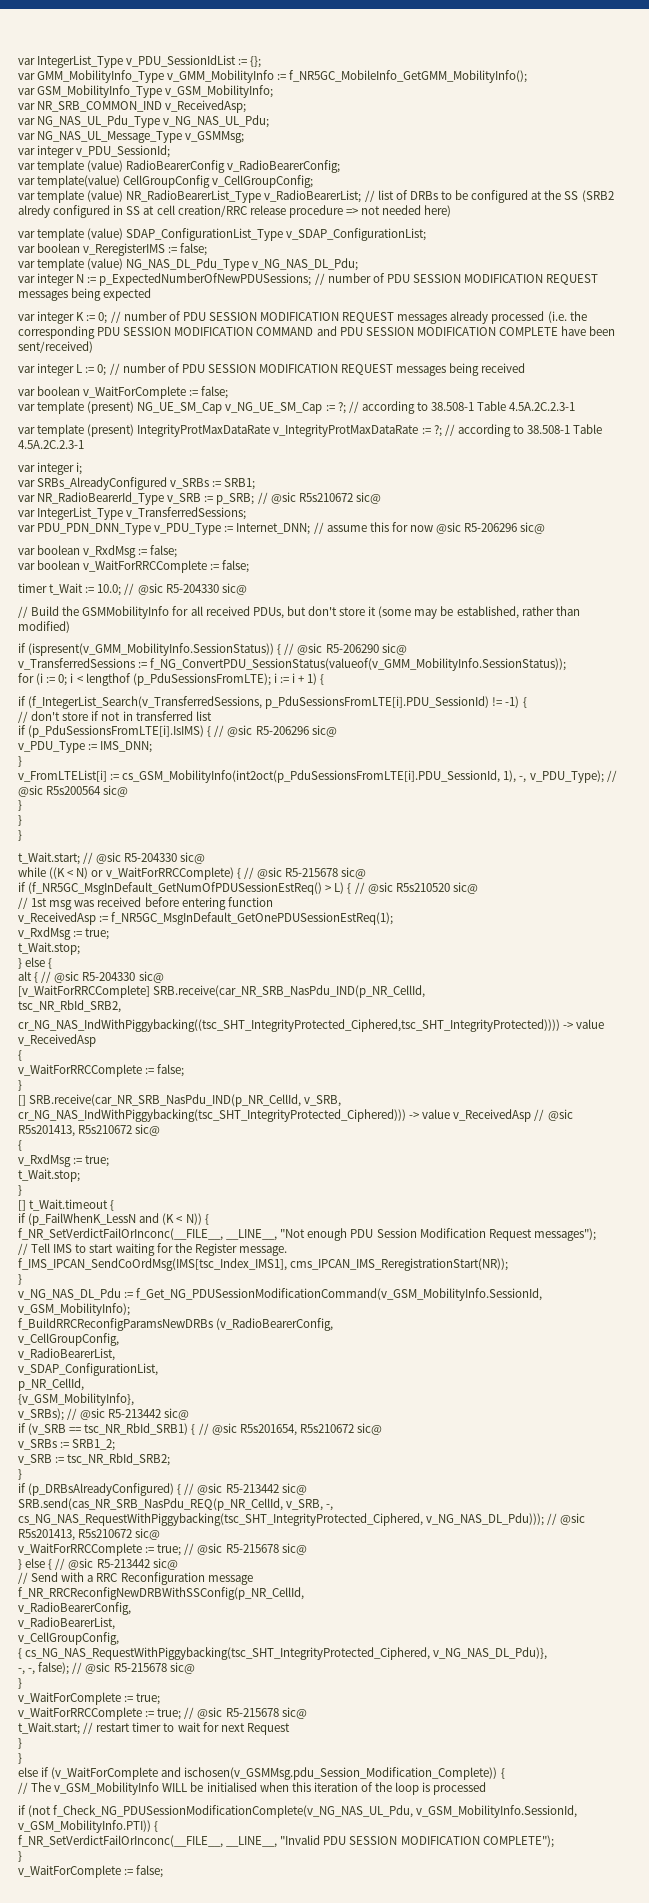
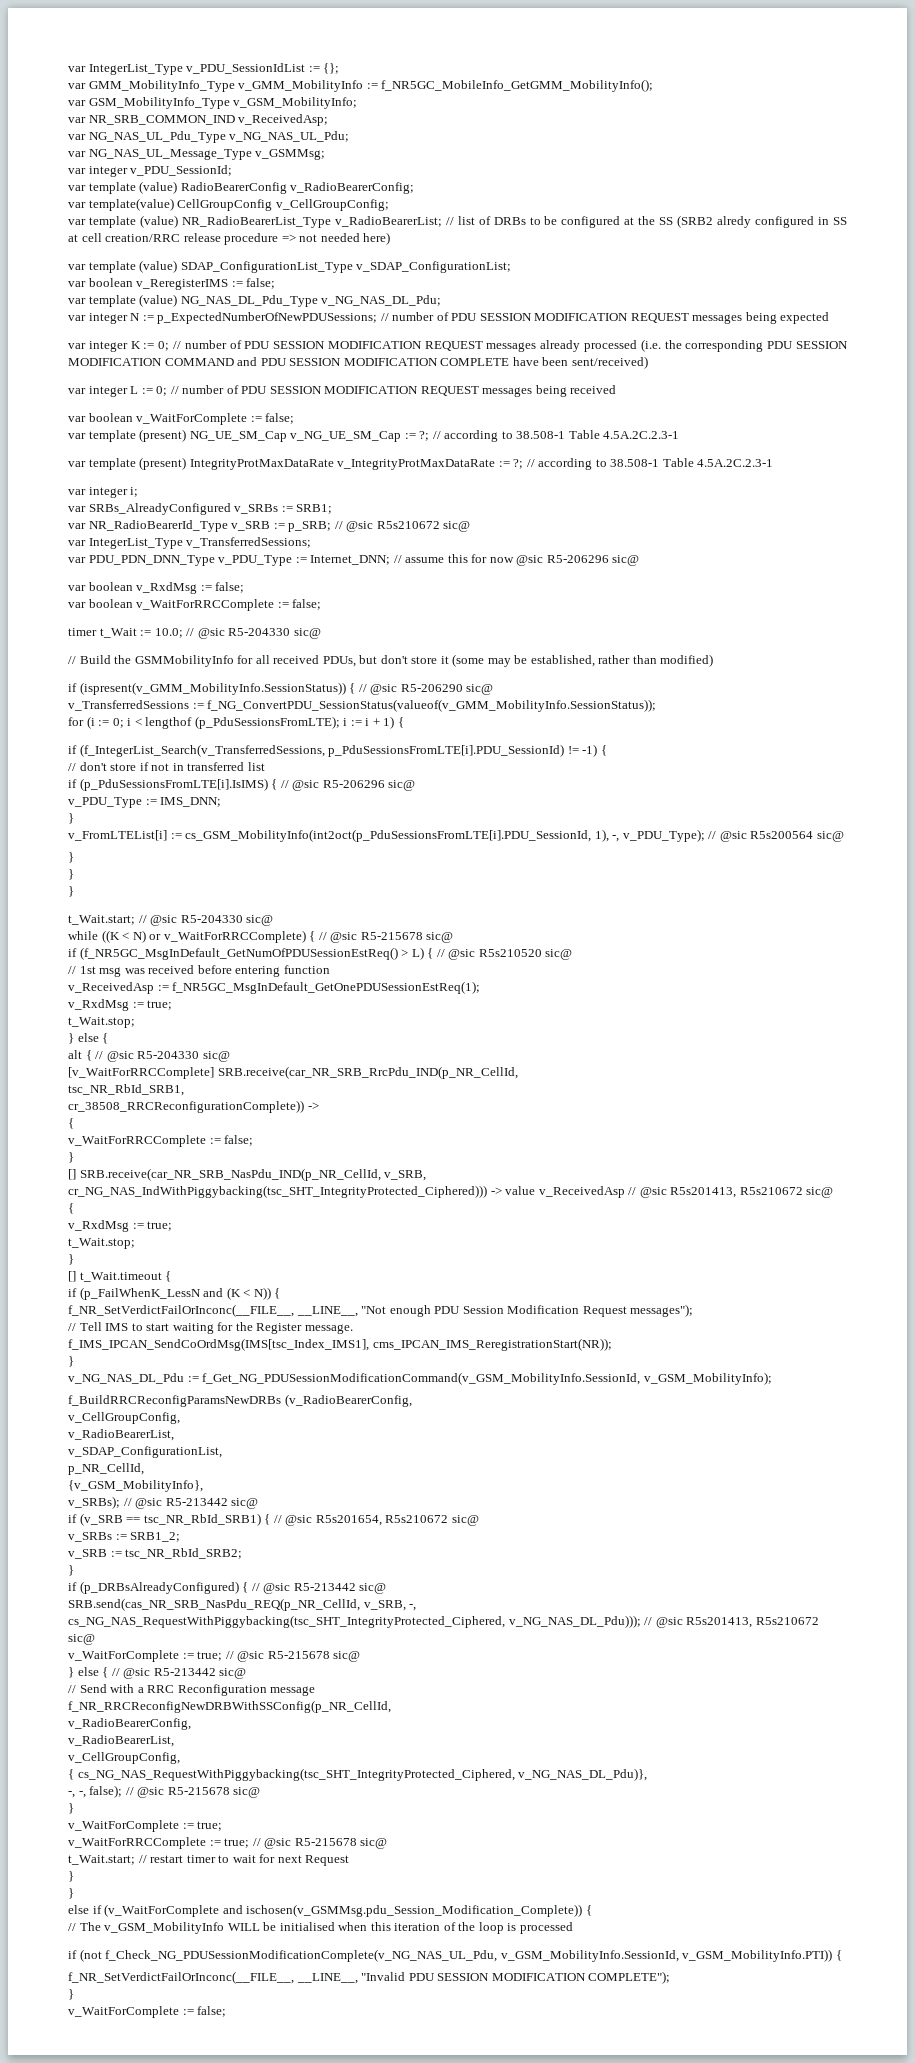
- [v_WaitForRRCComplete] SRB.receive(car_NR_SRB_NasPdu_IND(p_NR_CellId,
- tsc_NR_RbId_SRB2,
- cr_NG_NAS_IndWithPiggybacking((tsc_SHT_IntegrityProtected_Ciphered,tsc_SHT_IntegrityProtected)))) -> value v_ReceivedAsp
+ [v_WaitForRRCComplete] SRB.receive(car_NR_SRB_RrcPdu_IND(p_NR_CellId,
+ tsc_NR_RbId_SRB1,
+ cr_38508_RRCReconfigurationComplete)) ->
  SRB.send(cas_NR_SRB_NasPdu_REQ(p_NR_CellId, v_SRB, -, cs_NG_NAS_RequestWithPiggybacking(tsc_SHT_IntegrityProtected_Ciphered, v_NG_NAS_DL_Pdu))); // @sic R5s201413, R5s210672 sic@
- v_WaitForRRCComplete := true; // @sic R5-215678 sic@
+ v_WaitForComplete := true; // @sic R5-215678 sic@

